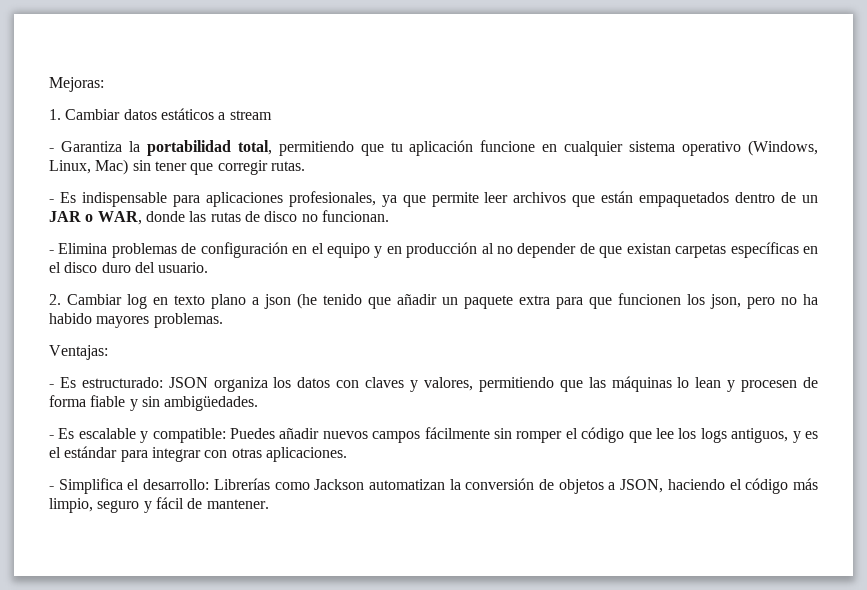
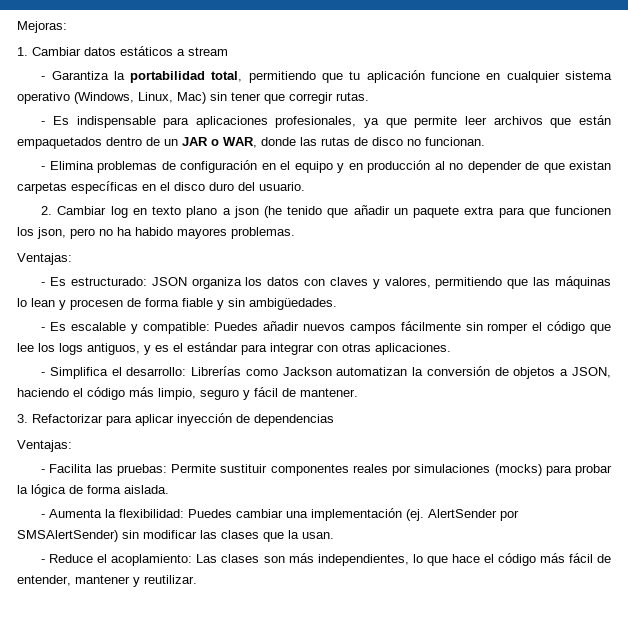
+ 3. Refactorizar para aplicar inyección de dependencias
+ Ventajas:
+ - Facilita las pruebas: Permite sustituir componentes reales por simulaciones (mocks) para probar la lógica de forma aislada.
+ - Aumenta la flexibilidad: Puedes cambiar una implementación (ej. AlertSender por SMSAlertSender) sin modificar las clases que la usan.
+ - Reduce el acoplamiento: Las clases son más independientes, lo que hace el código más fácil de entender, mantener y reutilizar.

